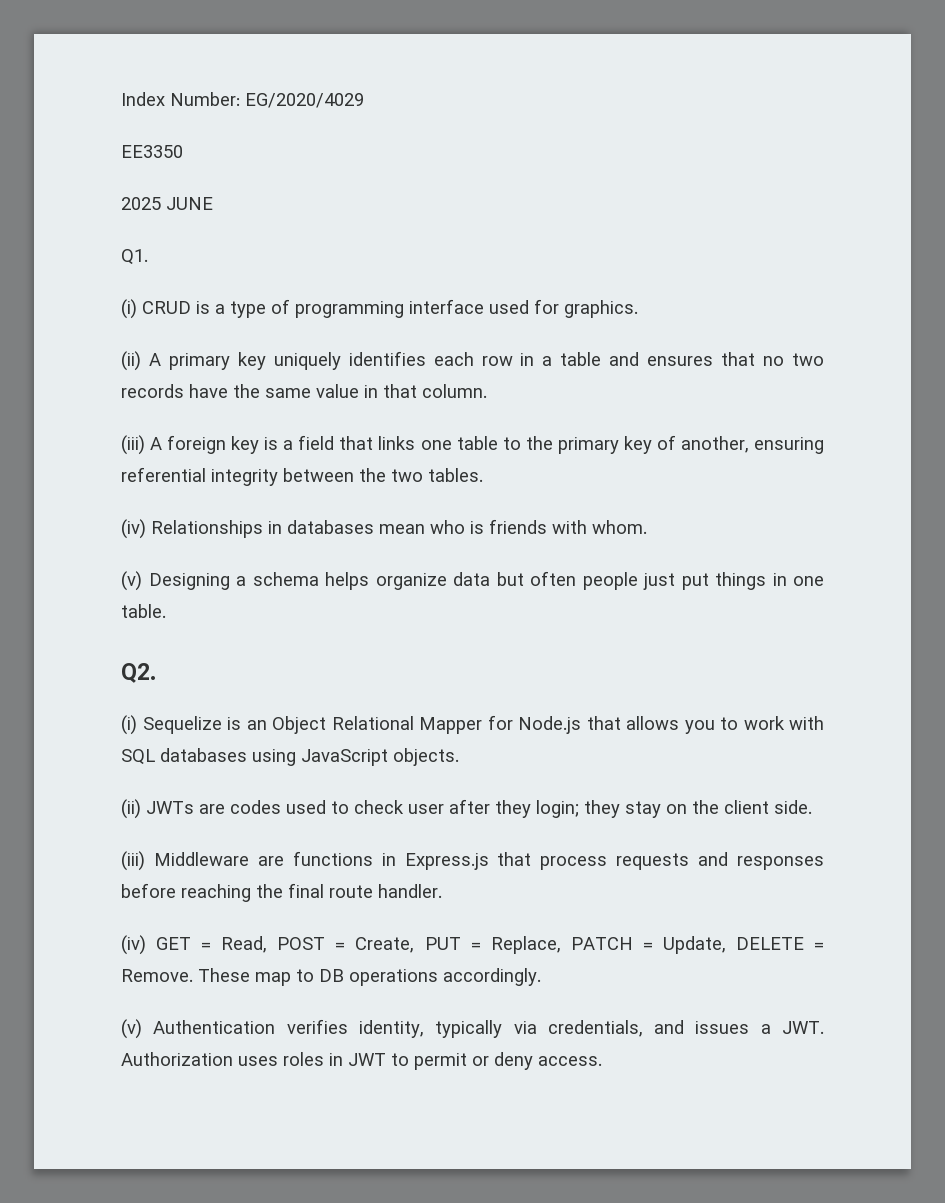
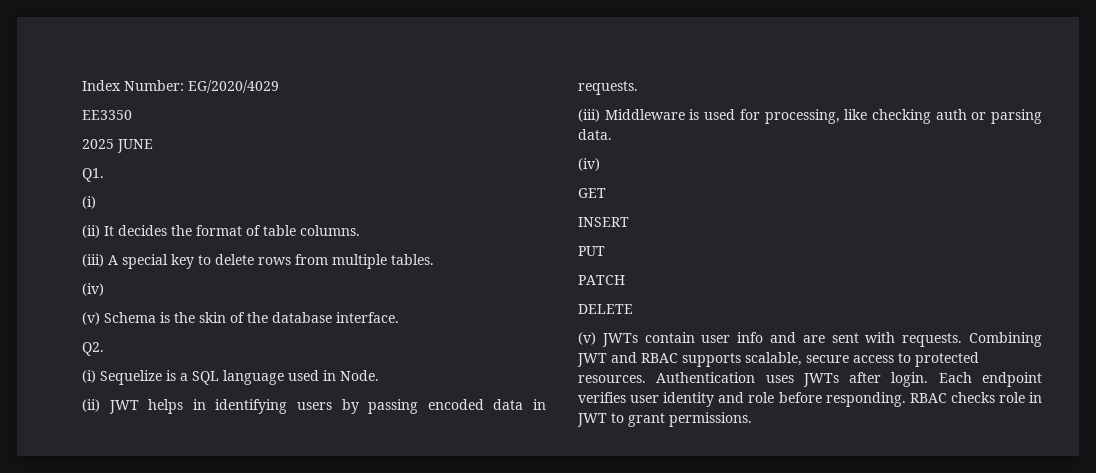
  Q1.
- (i) CRUD is a type of programming interface used for graphics.
- (ii) A primary key uniquely identifies each row in a table and ensures that no two records have the same value in that column.
- (iii) A foreign key is a field that links one table to the primary key of another, ensuring referential integrity between the two tables.
- (iv) Relationships in databases mean who is friends with whom.
- (v) Designing a schema helps organize data but often people just put things in one table.
+ (i)
+ (ii) It decides the format of table columns.
+ (iii) A special key to delete rows from multiple tables.
+ (iv)
+ (v) Schema is the skin of the database interface.
  Q2.
- (i) Sequelize is an Object Relational Mapper for Node.js that allows you to work with SQL databases using JavaScript objects.
- (ii) JWTs are codes used to check user after they login; they stay on the client side.
- (iii) Middleware are functions in Express.js that process requests and responses before reaching the final route handler.
- (iv) GET = Read, POST = Create, PUT = Replace, PATCH = Update, DELETE = Remove. These map to DB operations accordingly.
- (v) Authentication verifies identity, typically via credentials, and issues a JWT. Authorization uses roles in JWT to permit or deny access.
+ (i) Sequelize is a SQL language used in Node.
+ (ii) JWT helps in identifying users by passing encoded data in requests.
+ (iii) Middleware is used for processing, like checking auth or parsing data.
+ (iv)
+ GET
+ INSERT
+ PUT
+ PATCH
+ DELETE
+ (v) JWTs contain user info and are sent with requests. Combining JWT and RBAC supports scalable, secure access to protected resources. Authentication uses JWTs after login. Each endpoint verifies user identity and role before responding. RBAC checks role in JWT to grant permissions.

